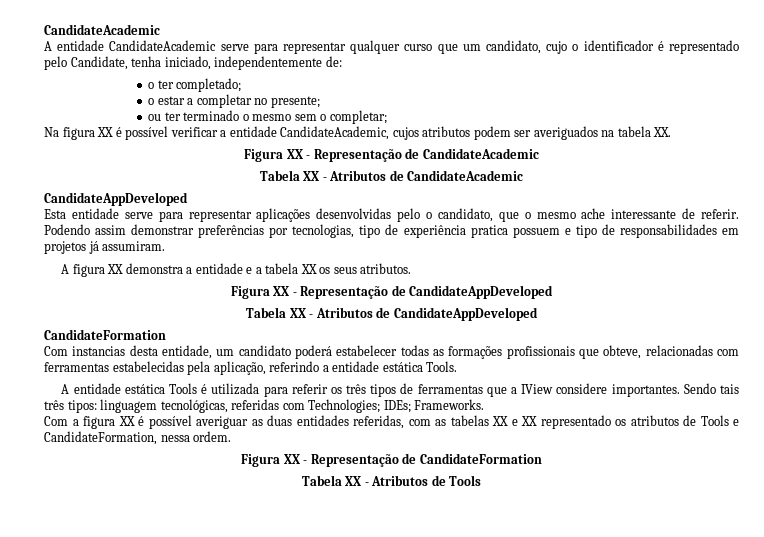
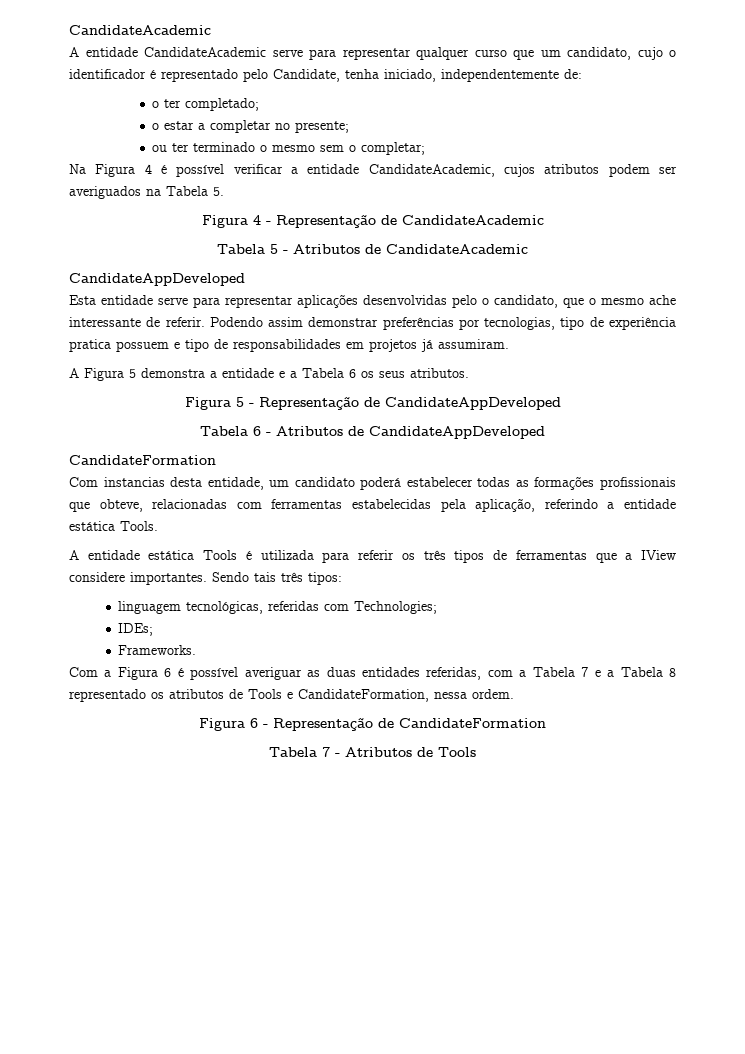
- Na figura XX é possível verificar a entidade CandidateAcademic, cujos atributos podem ser averiguados na tabela XX.
- Figura XX - Representação de CandidateAcademic
+ Na Figura 4 é possível verificar a entidade CandidateAcademic, cujos atributos podem ser averiguados na Tabela 5.
+ Figura 4 - Representação de CandidateAcademic
- Tabela XX - Atributos de CandidateAcademic
+ Tabela 5 - Atributos de CandidateAcademic
- A figura XX demonstra a entidade e a tabela XX os seus atributos.
+ A Figura 5 demonstra a entidade e a Tabela 6 os seus atributos.
- Figura XX - Representação de CandidateAppDeveloped
+ Figura 5 - Representação de CandidateAppDeveloped
- Tabela XX - Atributos de CandidateAppDeveloped
+ Tabela 6 - Atributos de CandidateAppDeveloped
- Sendo tais três tipos: linguagem tecnológicas, referidas com Technologies; IDEs; Frameworks.
+ Sendo tais três tipos:
+ linguagem tecnológicas, referidas com Technologies;
+ IDEs;
+ Frameworks.
- Com a figura XX é possível averiguar as duas entidades referidas, com as tabelas XX e XX representado os atributos de Tools e CandidateFormation, nessa ordem.
+ Com a Figura 6 é possível averiguar as duas entidades referidas, com a Tabela 7 e a Tabela 8 representado os atributos de Tools e CandidateFormation, nessa ordem.
- Figura XX - Representação de CandidateFormation
+ Figura 6 - Representação de CandidateFormation
- Tabela XX - Atributos de Tools
+ Tabela 7 - Atributos de Tools

